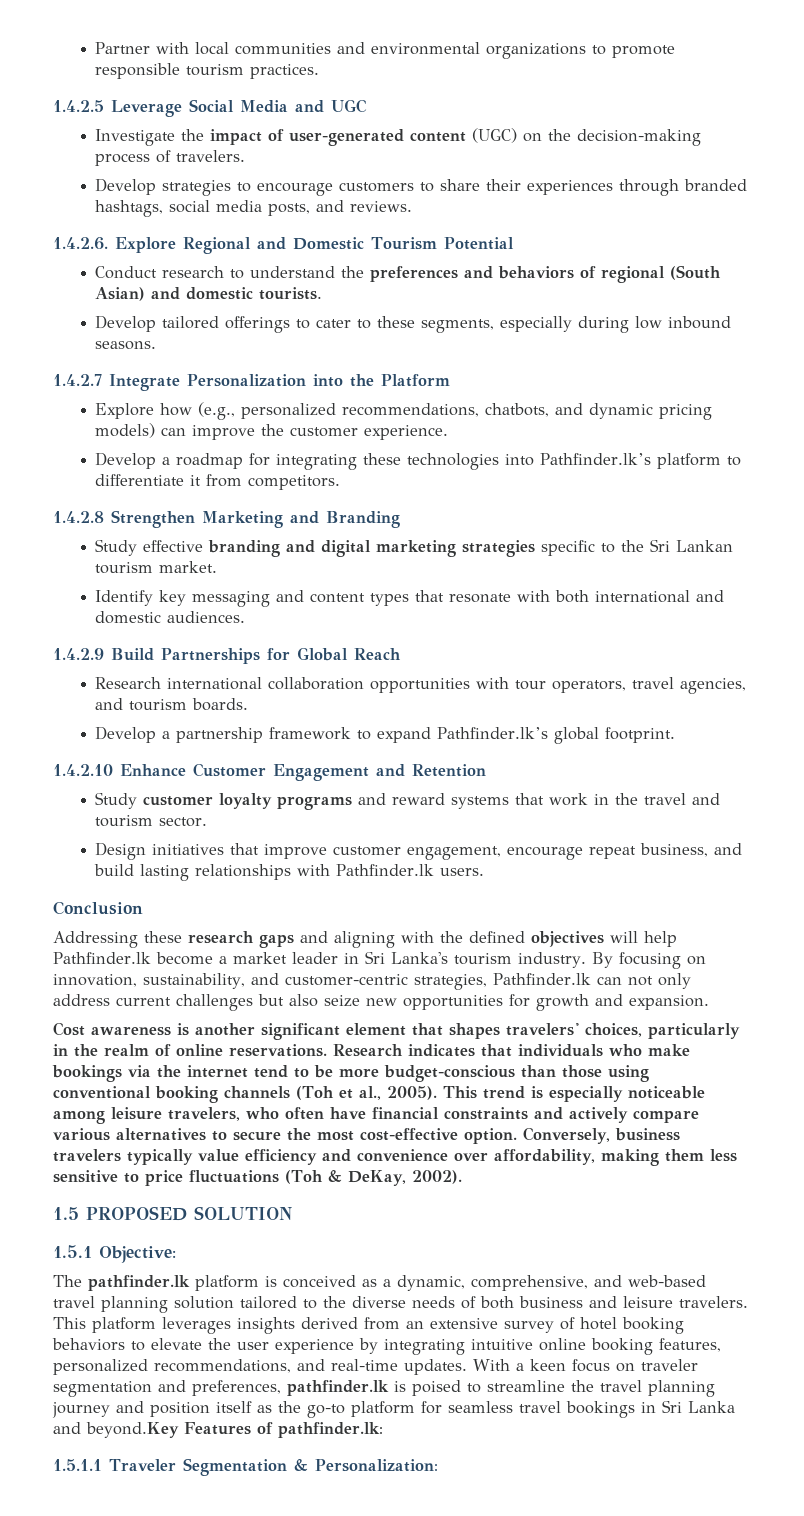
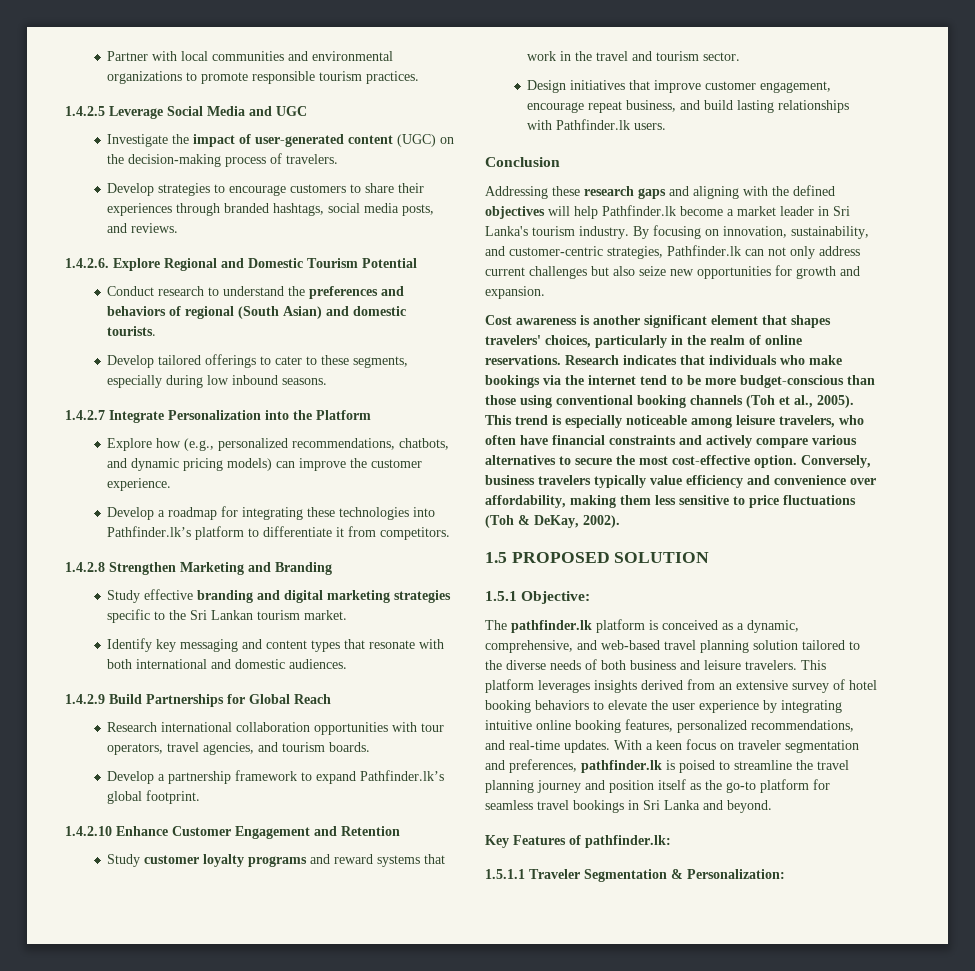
- With a keen focus on traveler segmentation and preferences, pathfinder.lk is poised to streamline the travel planning journey and position itself as the go-to platform for seamless travel bookings in Sri Lanka and beyond.Key Features of pathfinder.lk:
+ With a keen focus on traveler segmentation and preferences, pathfinder.lk is poised to streamline the travel planning journey and position itself as the go-to platform for seamless travel bookings in Sri Lanka and beyond.
+ Key Features of pathfinder.lk:

